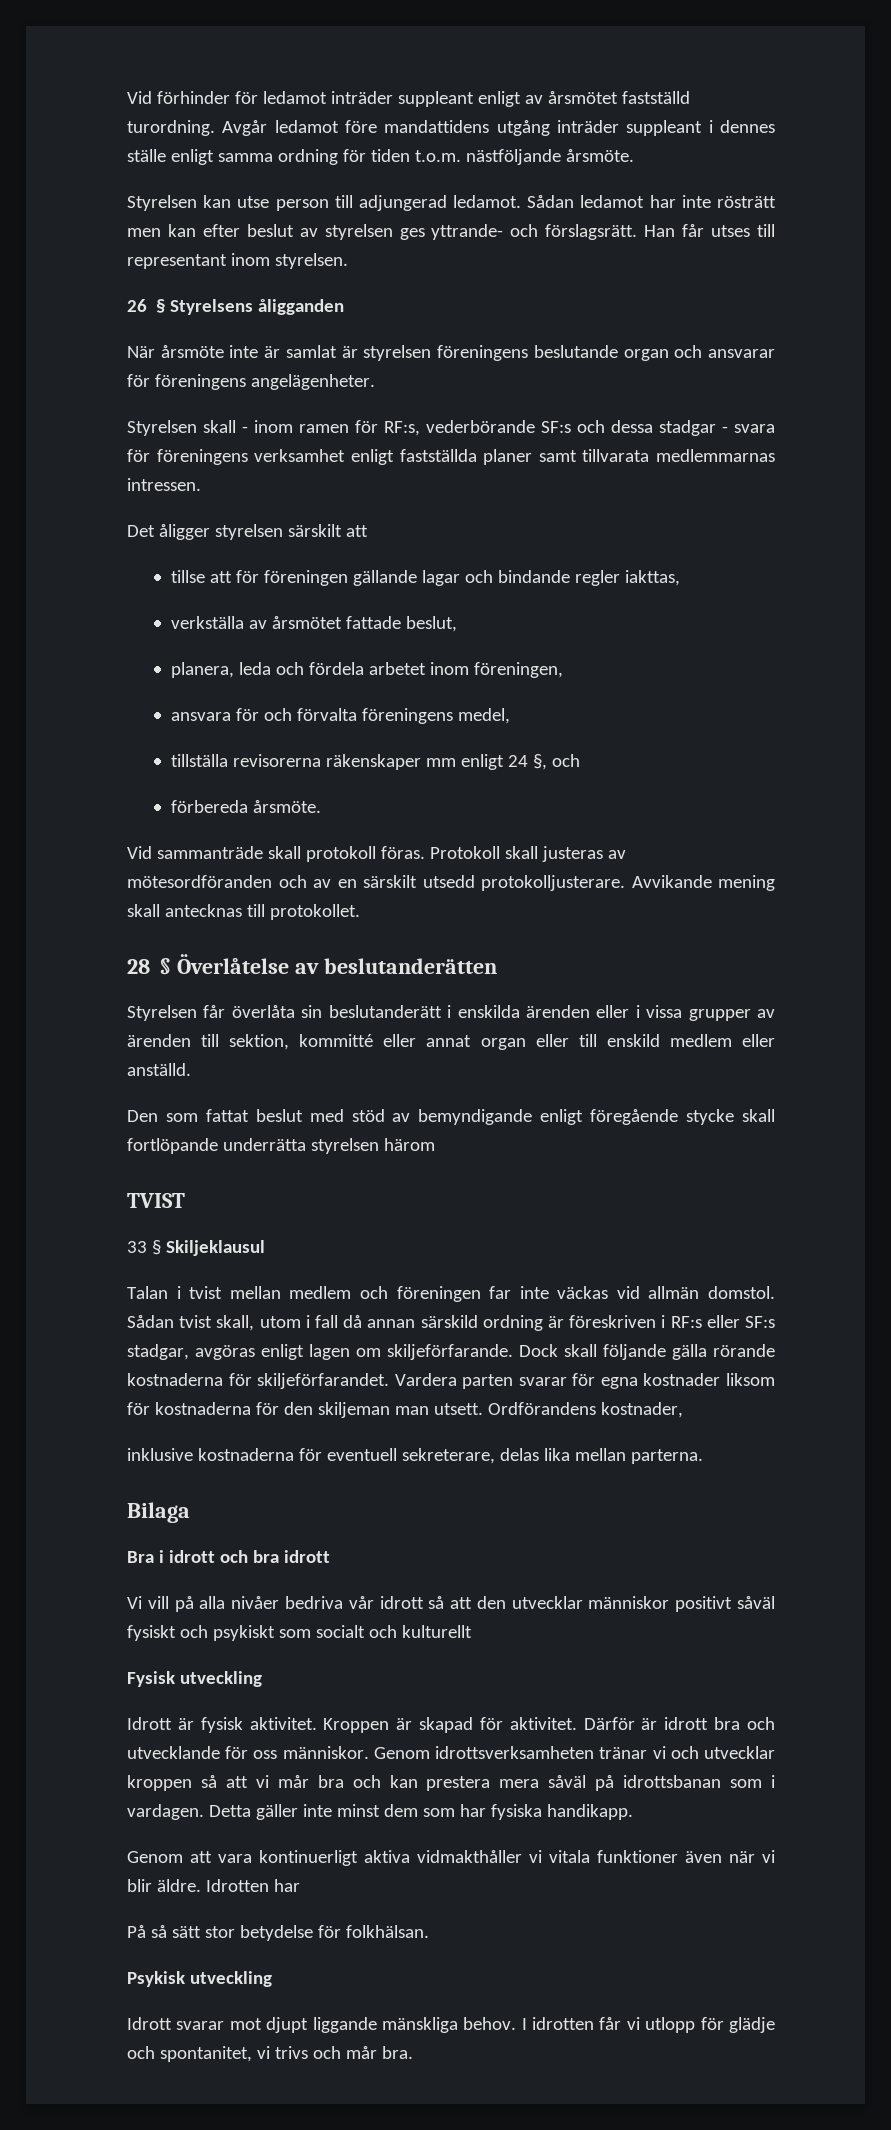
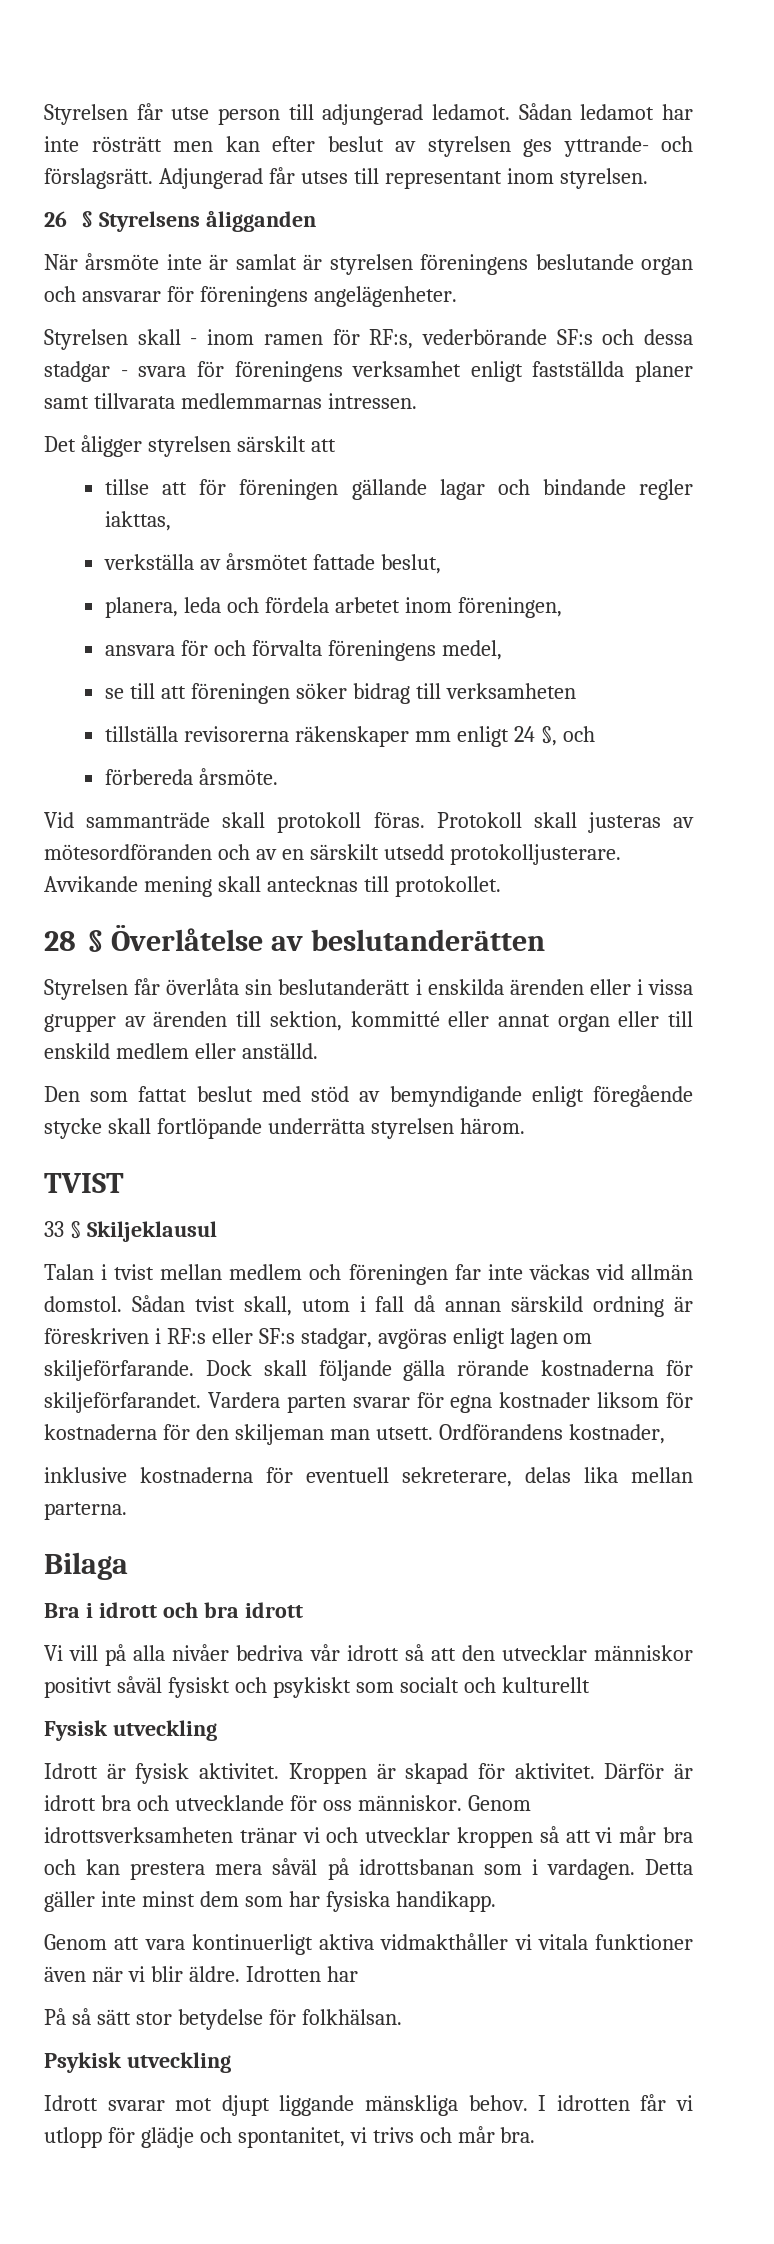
- Vid förhinder för ledamot inträder suppleant enligt av årsmötet fastställd turordning. Avgår ledamot före mandattidens utgång inträder suppleant i dennes ställe enligt samma ordning för tiden t.o.m. nästföljande årsmöte.
- Styrelsen kan utse person till adjungerad ledamot.
+ Styrelsen får utse person till adjungerad ledamot.
- Han får utses till representant inom styrelsen.
+ Adjungerad får utses till representant inom styrelsen.
+ se till att föreningen söker bidrag till verksamheten
- Den som fattat beslut med stöd av bemyndigande enligt föregående stycke skall fortlöpande underrätta styrelsen härom
+ Den som fattat beslut med stöd av bemyndigande enligt föregående stycke skall fortlöpande underrätta styrelsen härom.

